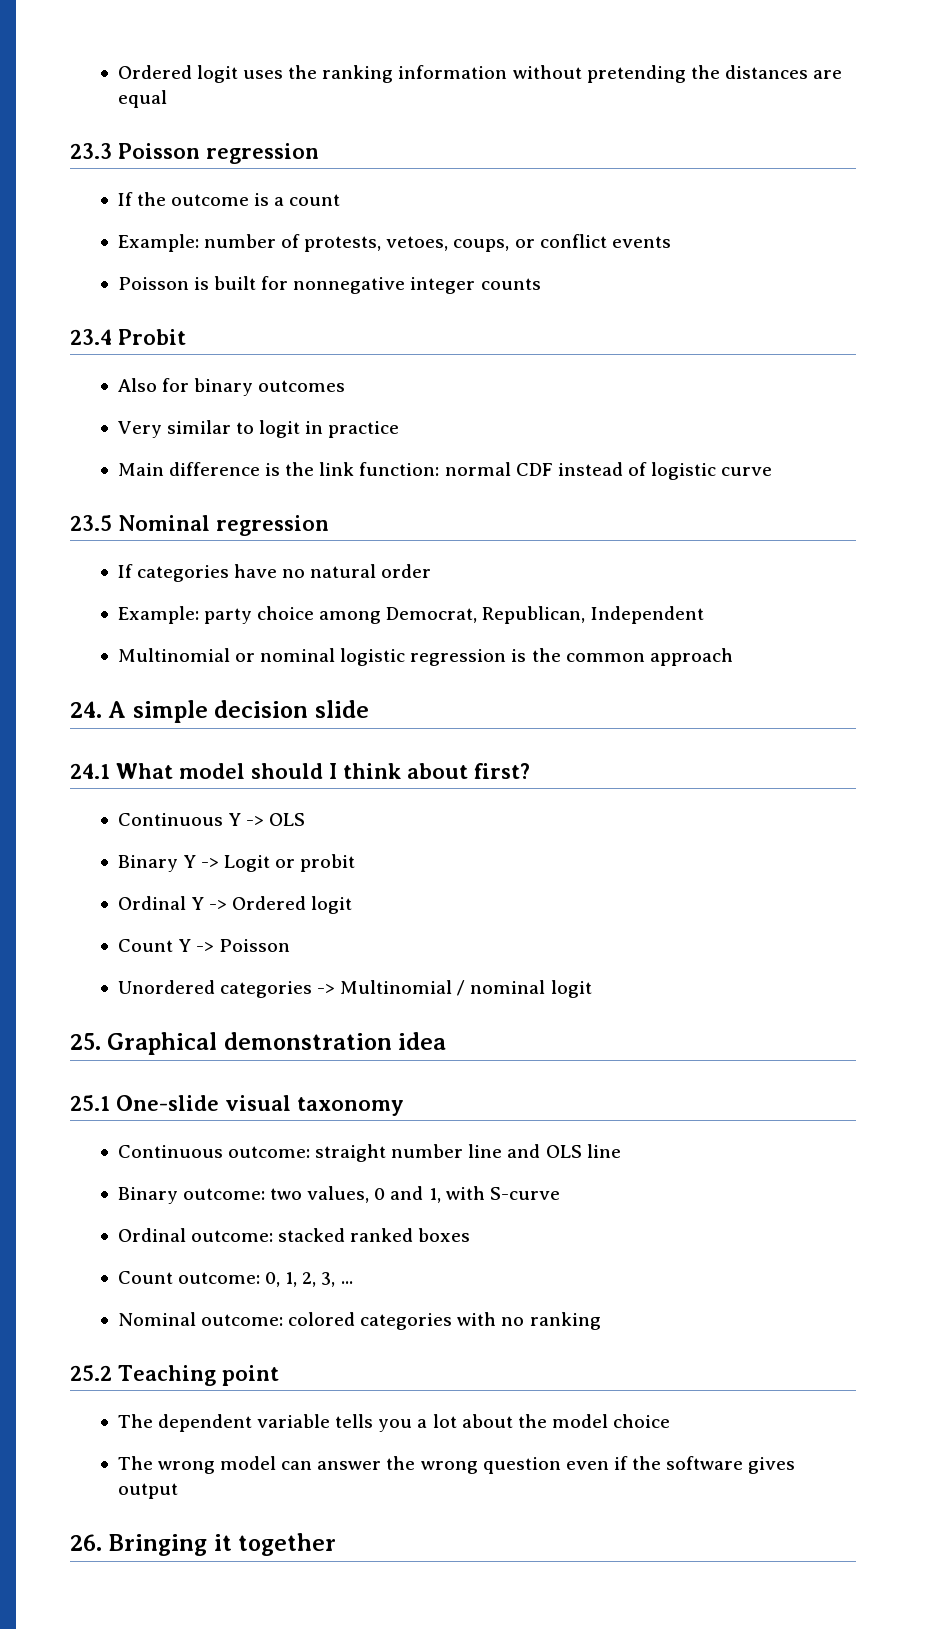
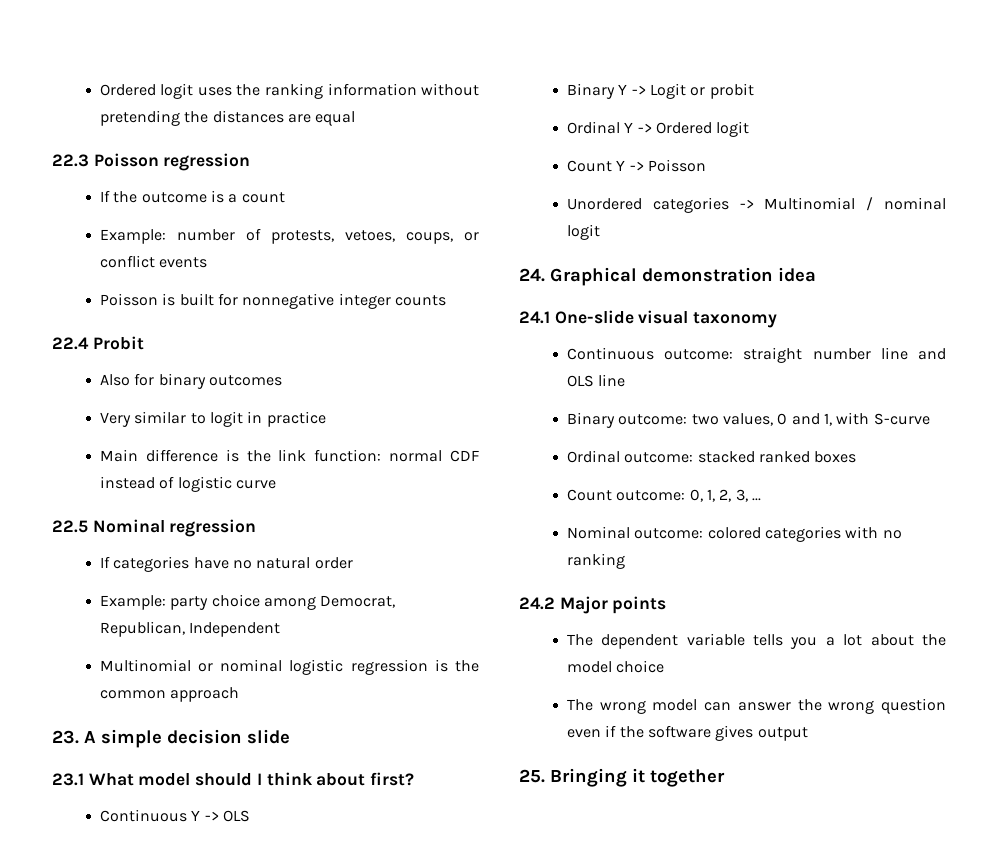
- 23.3 Poisson regression
+ 22.3 Poisson regression
- 23.4 Probit
+ 22.4 Probit
- 23.5 Nominal regression
+ 22.5 Nominal regression
- 24. A simple decision slide
+ 23. A simple decision slide
- 24.1 What model should I think about first?
+ 23.1 What model should I think about first?
- 25. Graphical demonstration idea
+ 24. Graphical demonstration idea
- 25.1 One-slide visual taxonomy
+ 24.1 One-slide visual taxonomy
- 25.2 Teaching point
+ 24.2 Major points
- 26. Bringing it together
+ 25. Bringing it together

